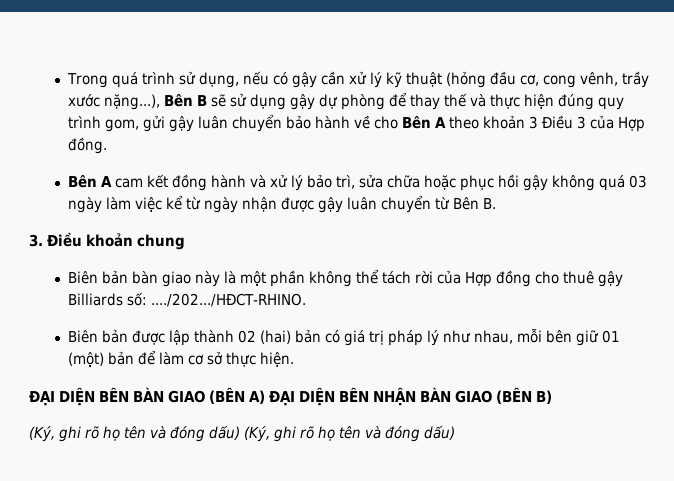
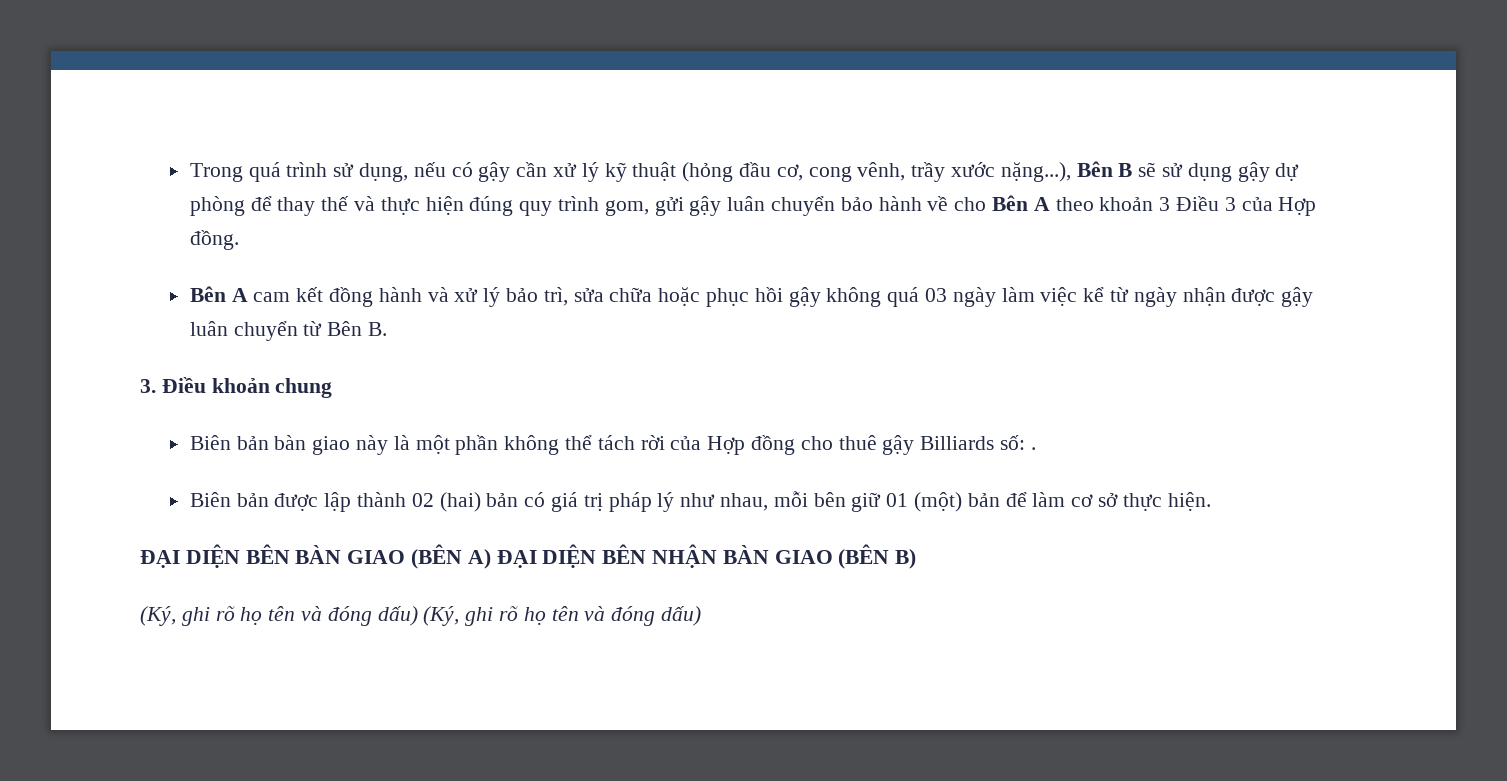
- Biên bản bàn giao này là một phần không thể tách rời của Hợp đồng cho thuê gậy Billiards số: ..../202.../HĐCT-RHINO.
+ Biên bản bàn giao này là một phần không thể tách rời của Hợp đồng cho thuê gậy Billiards số: .

